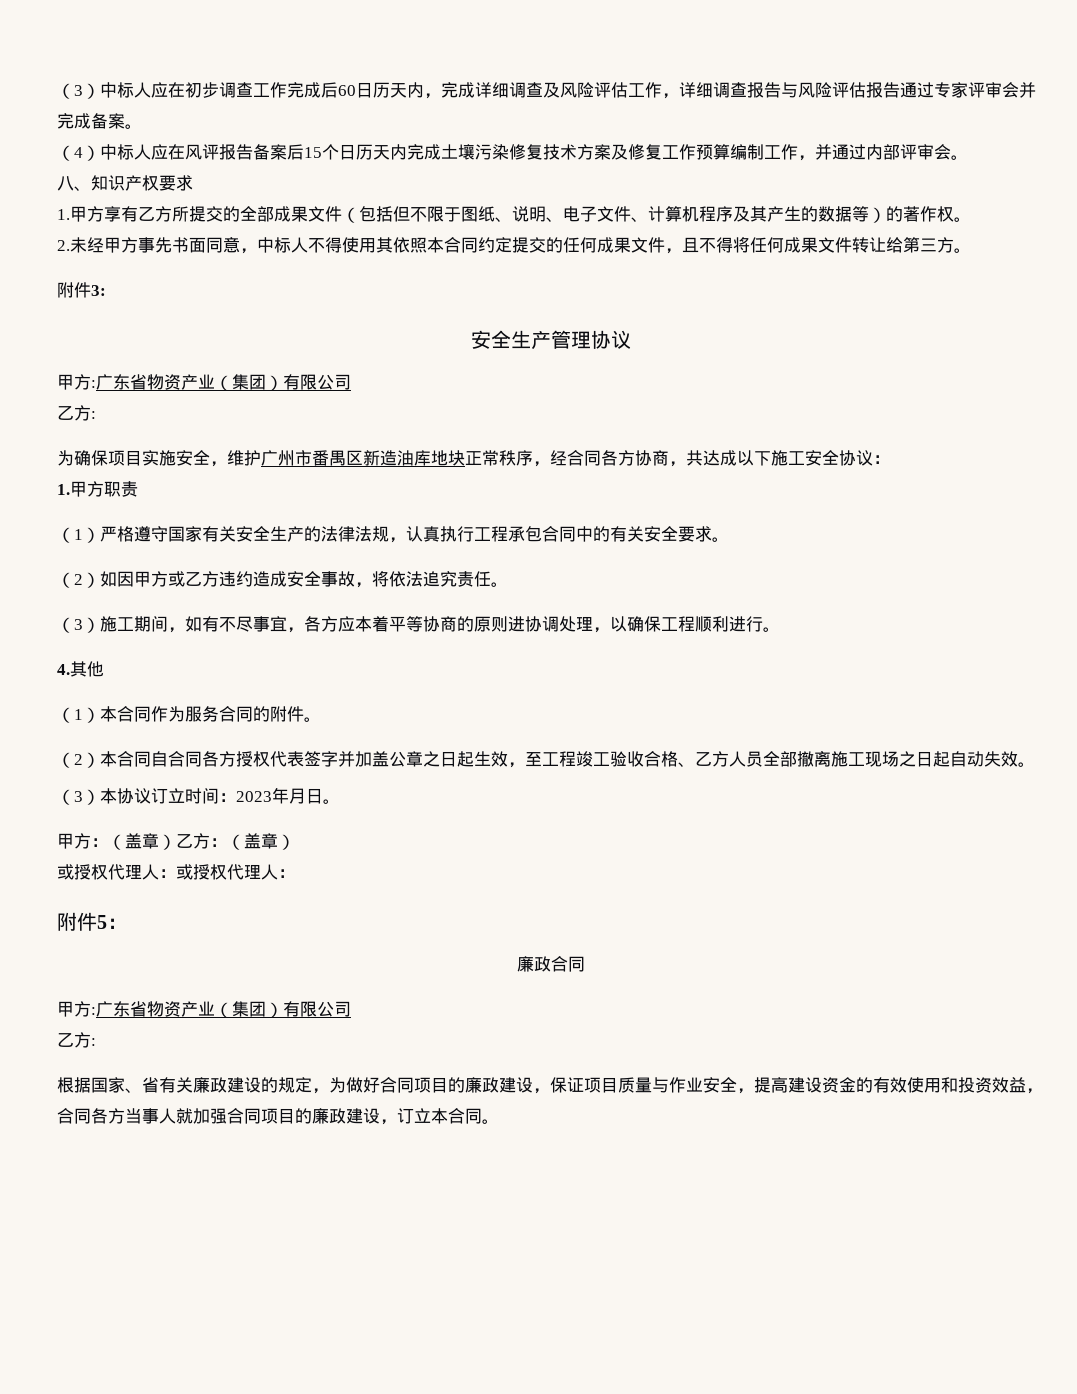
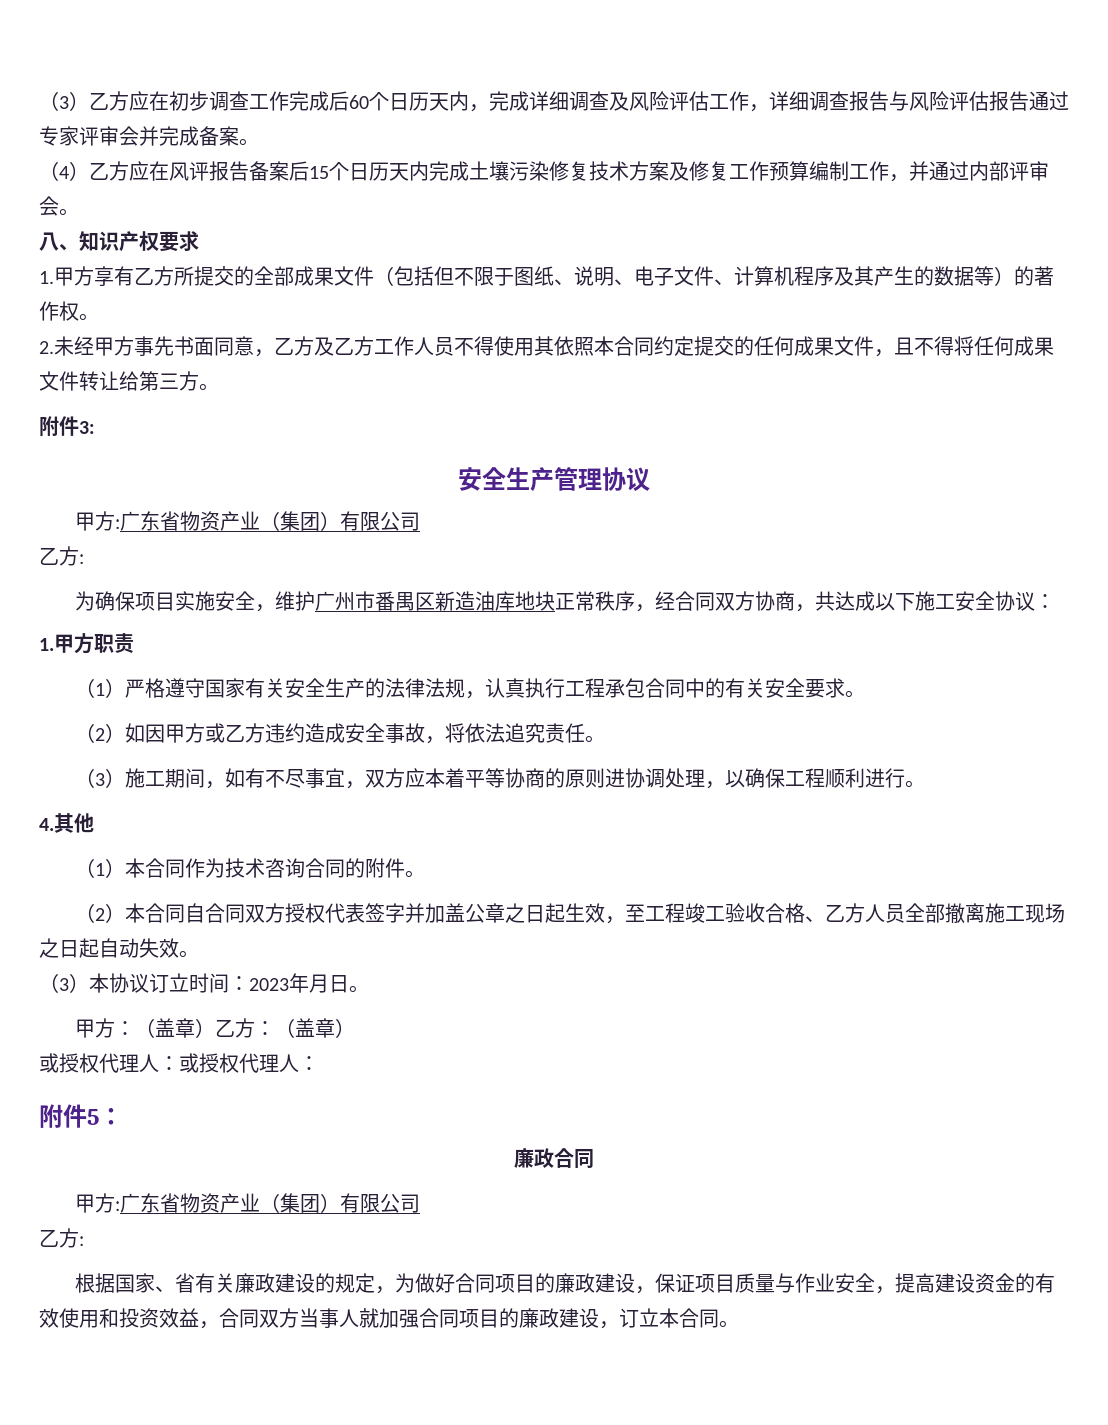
- （3）中标人应在初步调查工作完成后60日历天内，完成详细调查及风险评估工作，详细调查报告与风险评估报告通过专家评审会并完成备案。
+ （3）乙方应在初步调查工作完成后60个日历天内，完成详细调查及风险评估工作，详细调查报告与风险评估报告通过专家评审会并完成备案。
- （4）中标人应在风评报告备案后15个日历天内完成土壤污染修复技术方案及修复工作预算编制工作，并通过内部评审会。
+ （4）乙方应在风评报告备案后15个日历天内完成土壤污染修复技术方案及修复工作预算编制工作，并通过内部评审会。
- 2.未经甲方事先书面同意，中标人不得使用其依照本合同约定提交的任何成果文件，且不得将任何成果文件转让给第三方。
+ 2.未经甲方事先书面同意，乙方及乙方工作人员不得使用其依照本合同约定提交的任何成果文件，且不得将任何成果文件转让给第三方。
- 为确保项目实施安全，维护广州市番禺区新造油库地块正常秩序，经合同各方协商，共达成以下施工安全协议：
+ 为确保项目实施安全，维护广州市番禺区新造油库地块正常秩序，经合同双方协商，共达成以下施工安全协议：
- （3）施工期间，如有不尽事宜，各方应本着平等协商的原则进协调处理，以确保工程顺利进行。
+ （3）施工期间，如有不尽事宜，双方应本着平等协商的原则进协调处理，以确保工程顺利进行。
- （1）本合同作为服务合同的附件。
+ （1）本合同作为技术咨询合同的附件。
- （2）本合同自合同各方授权代表签字并加盖公章之日起生效，至工程竣工验收合格、乙方人员全部撤离施工现场之日起自动失效。
+ （2）本合同自合同双方授权代表签字并加盖公章之日起生效，至工程竣工验收合格、乙方人员全部撤离施工现场之日起自动失效。
- 根据国家、省有关廉政建设的规定，为做好合同项目的廉政建设，保证项目质量与作业安全，提高建设资金的有效使用和投资效益，合同各方当事人就加强合同项目的廉政建设，订立本合同。
+ 根据国家、省有关廉政建设的规定，为做好合同项目的廉政建设，保证项目质量与作业安全，提高建设资金的有效使用和投资效益，合同双方当事人就加强合同项目的廉政建设，订立本合同。

